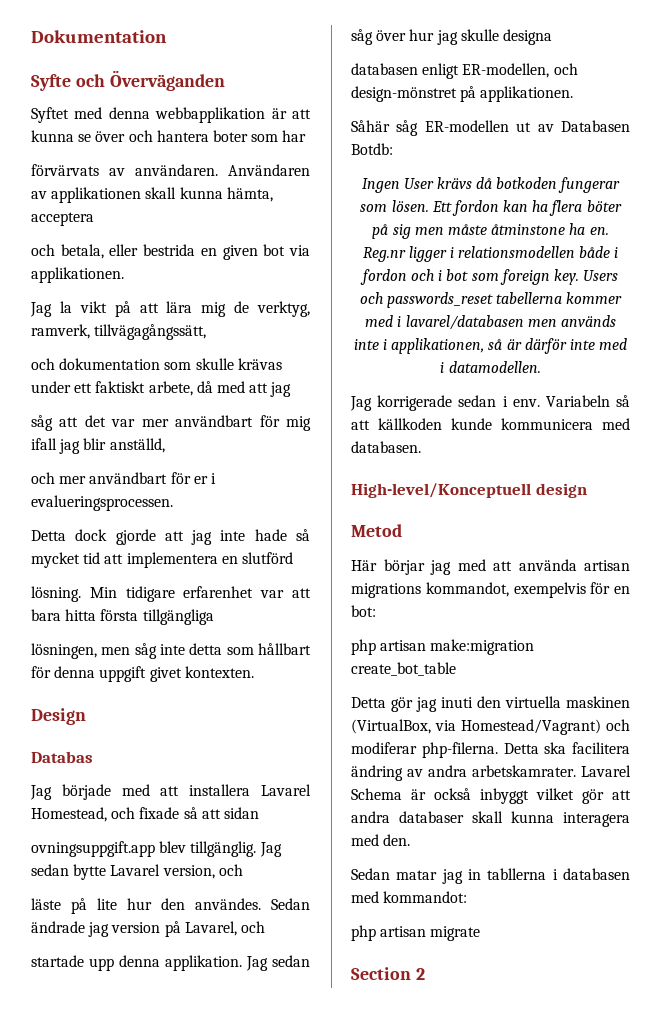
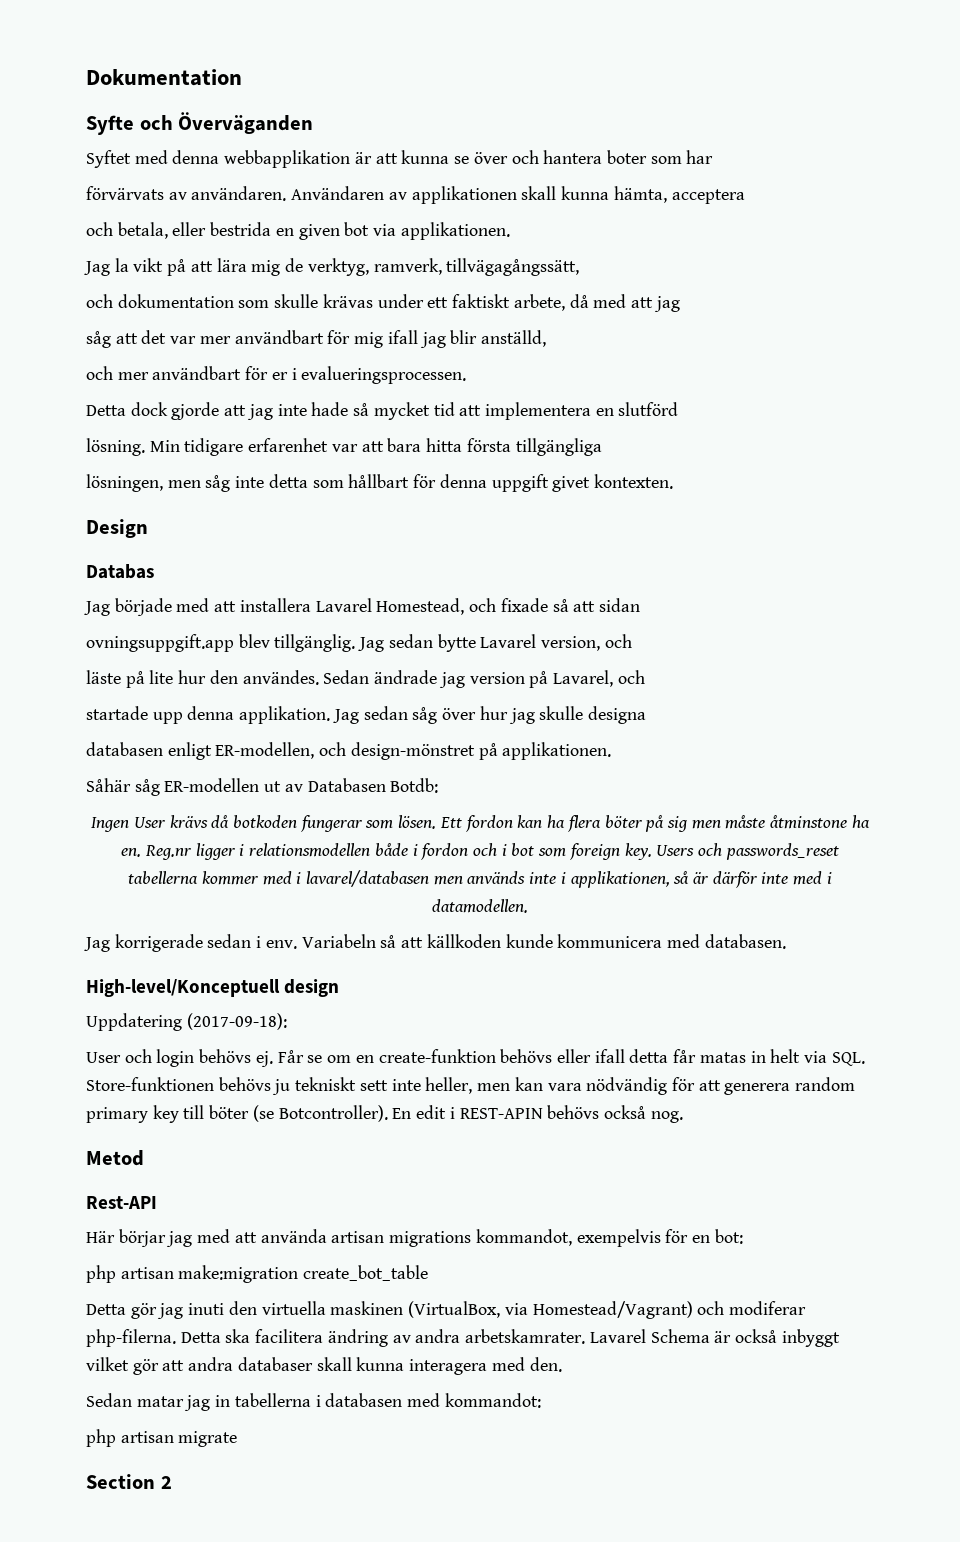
+ Uppdatering (2017-09-18):
+ User och login behövs ej. Får se om en create-funktion behövs eller ifall detta får matas in helt via SQL. Store-funktionen behövs ju tekniskt sett inte heller, men kan vara nödvändig för att generera random primary key till böter (se Botcontroller). En edit i REST-APIN behövs också nog.
+ Rest-API
- Sedan matar jag in tabllerna i databasen med kommandot:
+ Sedan matar jag in tabellerna i databasen med kommandot:

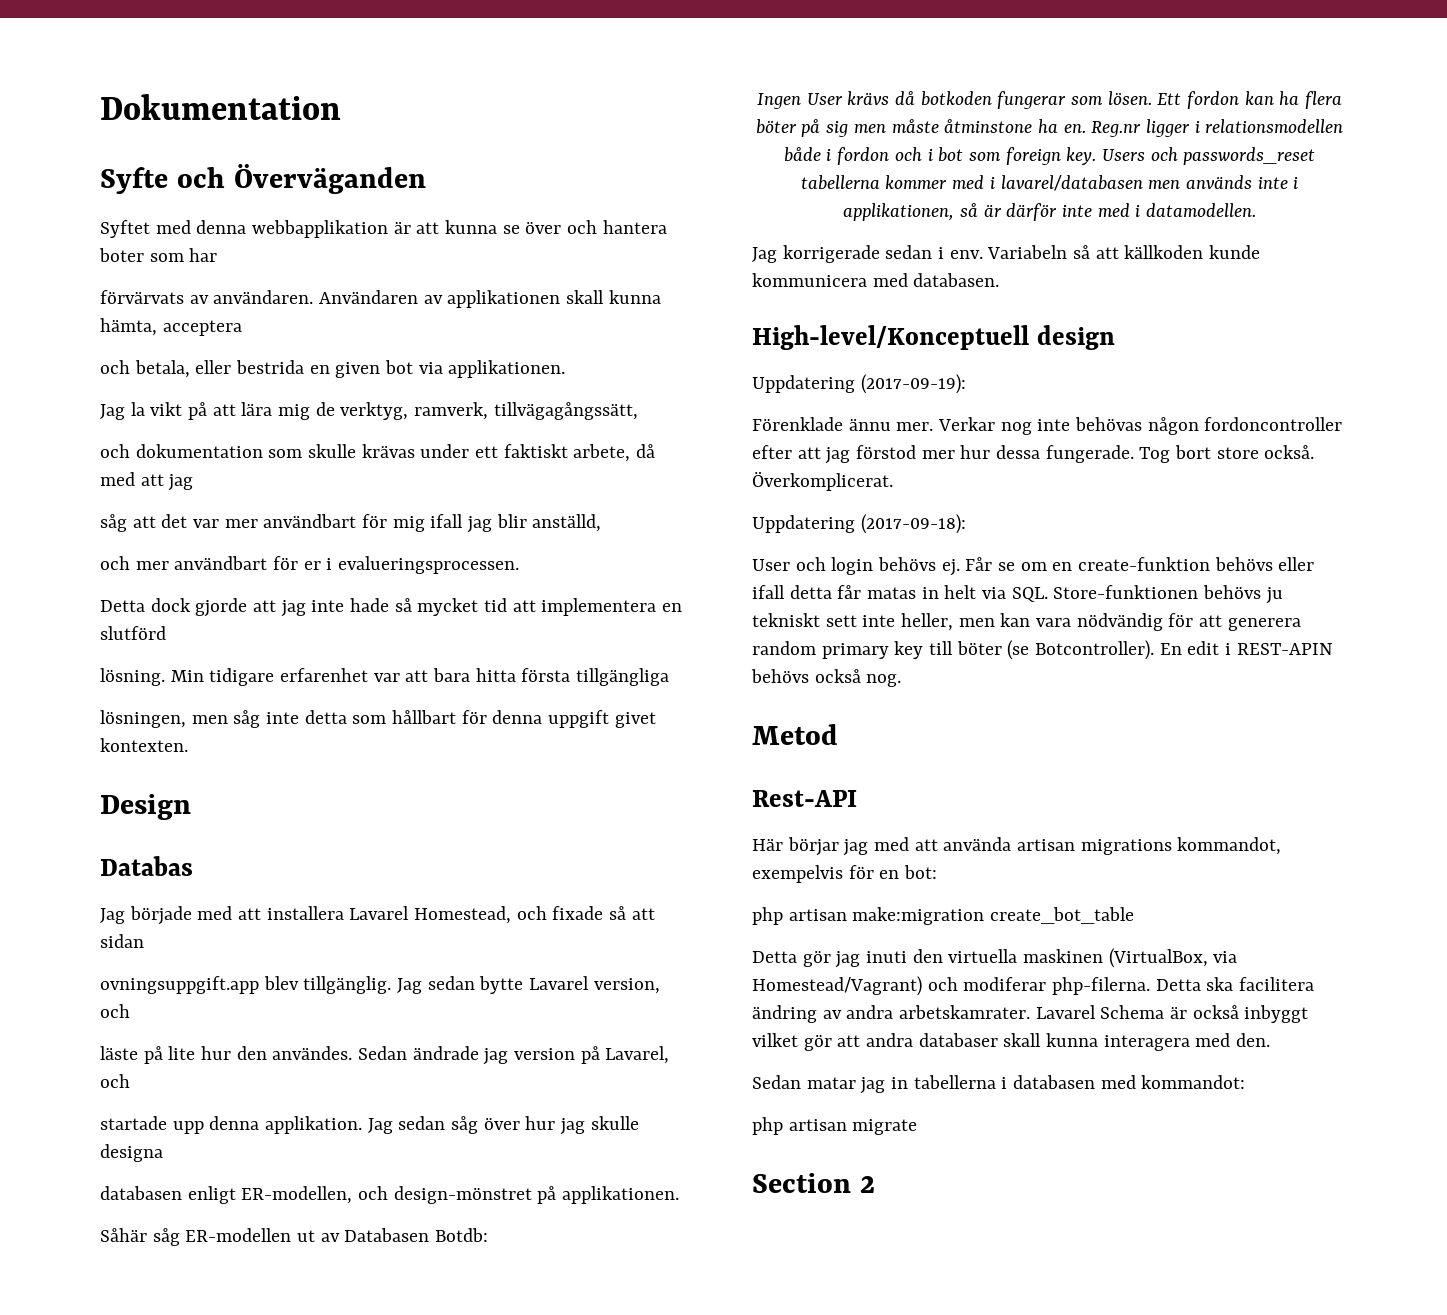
+ Uppdatering (2017-09-19):
+ Förenklade ännu mer. Verkar nog inte behövas någon fordoncontroller efter att jag förstod mer hur dessa fungerade. Tog bort store också. Överkomplicerat.

